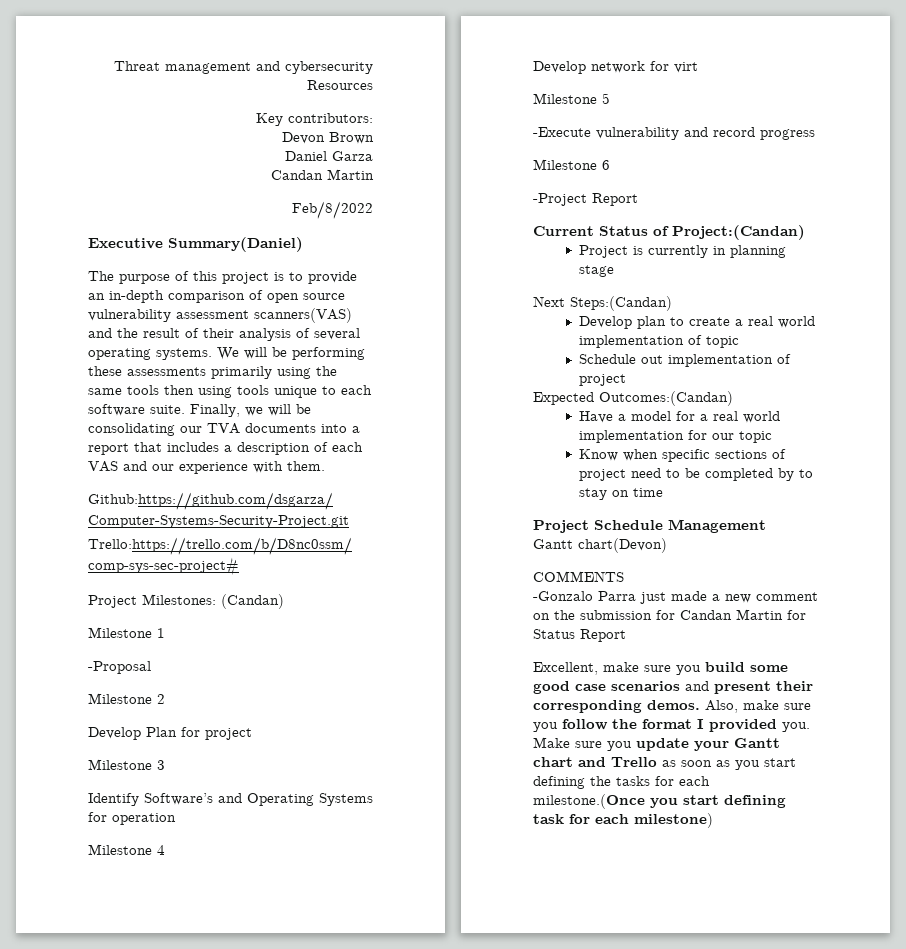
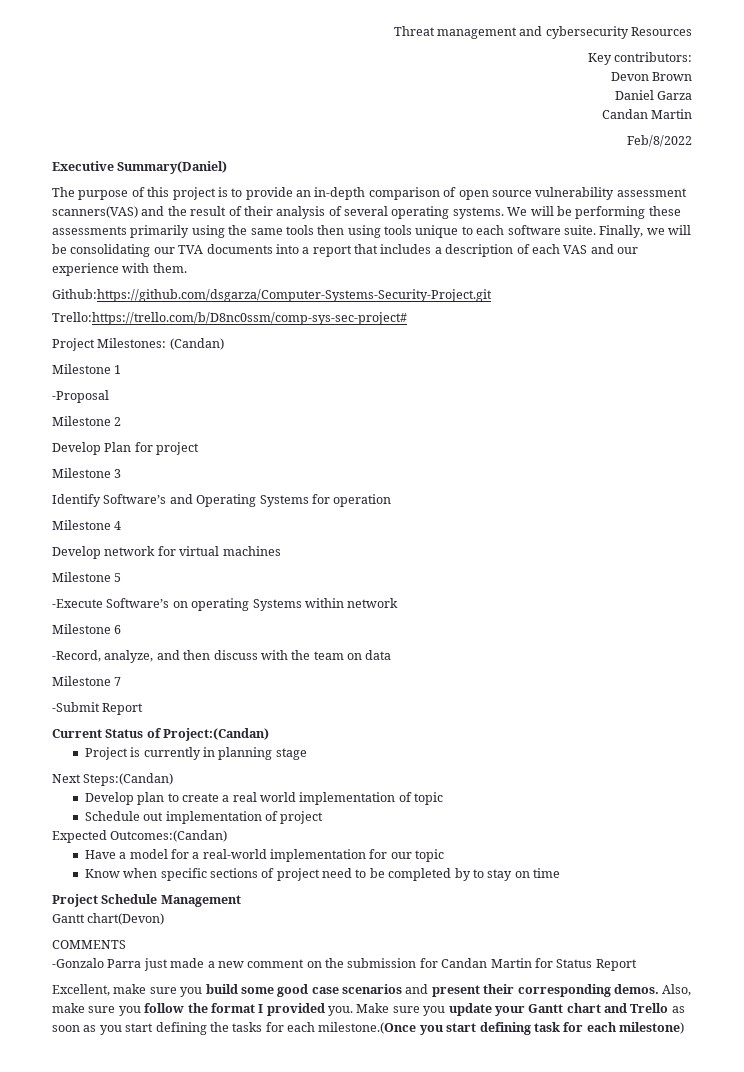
- Develop network for virt
+ Develop network for virtual machines
- -Execute vulnerability and record progress
+ -Execute Software’s on operating Systems within network
  Milestone 6
- -Project Report
+ -Record, analyze, and then discuss with the team on data
+ Milestone 7
+ -Submit Report
- Have a model for a real world implementation for our topic
+ Have a model for a real-world implementation for our topic

